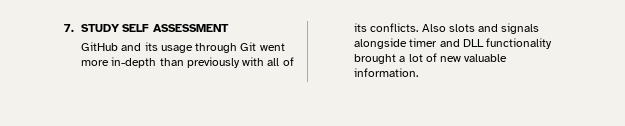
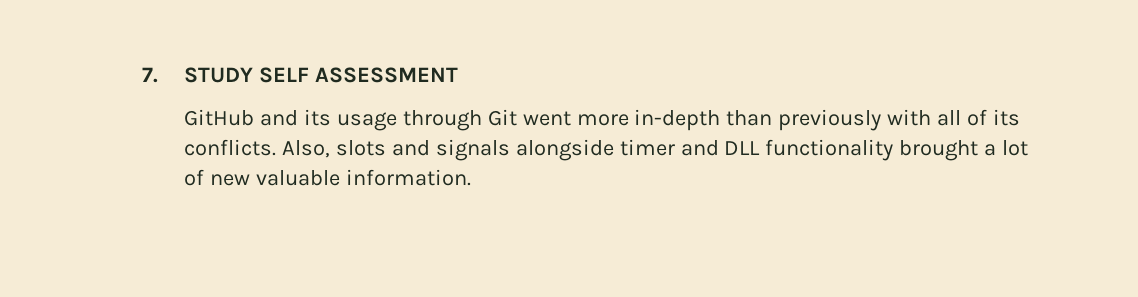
- Also slots and signals alongside timer and DLL functionality brought a lot of new valuable information.
+ Also, slots and signals alongside timer and DLL functionality brought a lot of new valuable information.

